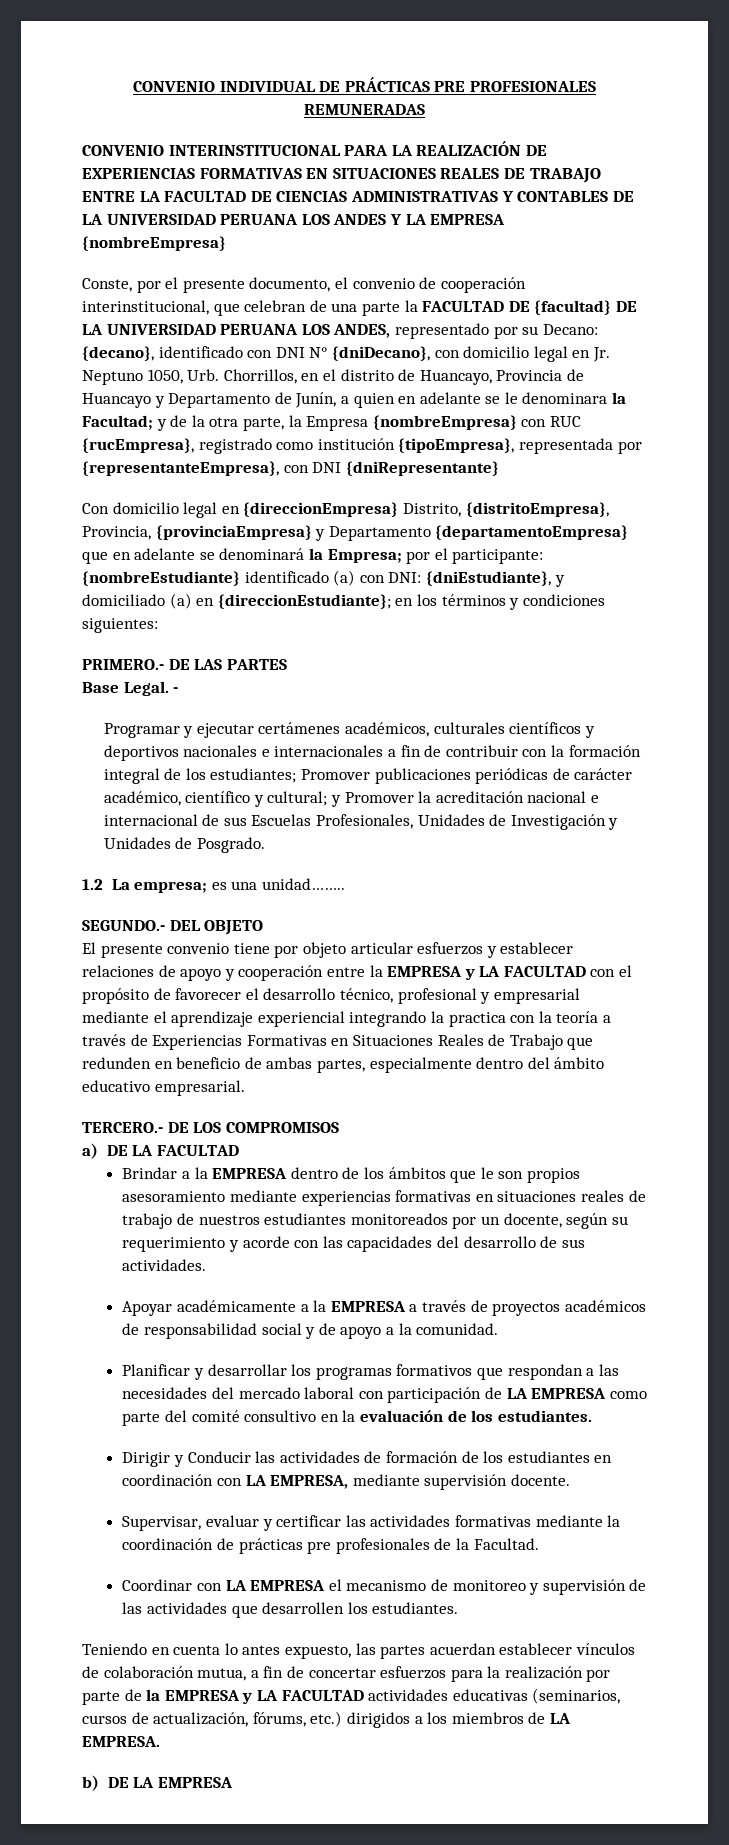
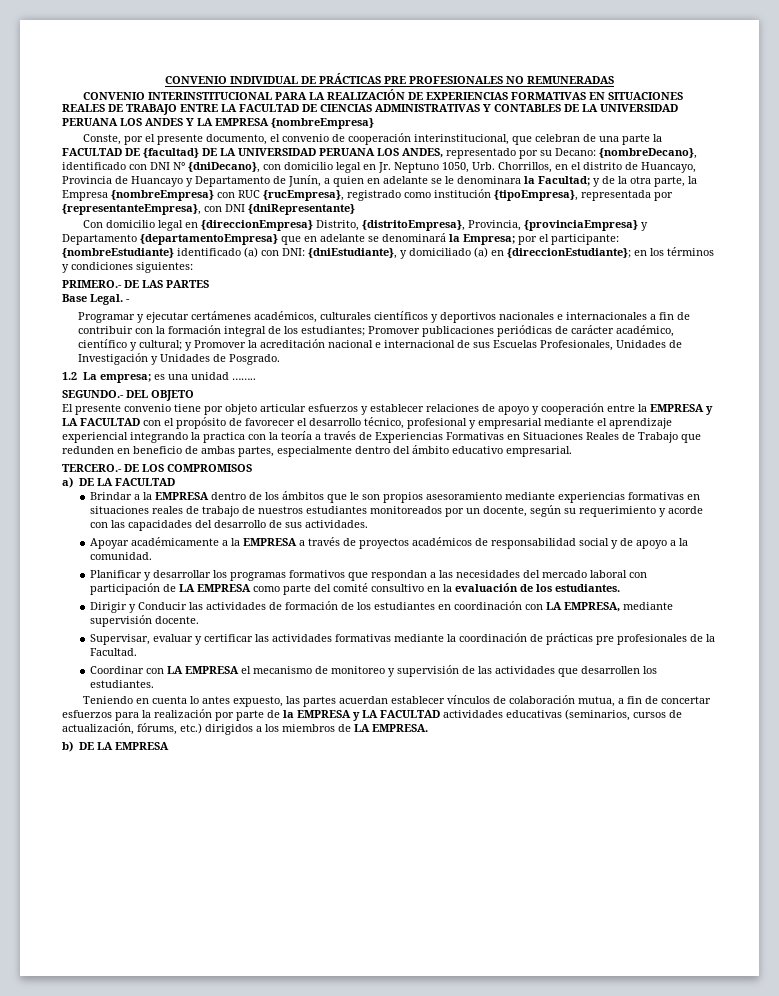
- CONVENIO INDIVIDUAL DE PRÁCTICAS PRE PROFESIONALES REMUNERADAS
+ CONVENIO INDIVIDUAL DE PRÁCTICAS PRE PROFESIONALES NO REMUNERADAS
- {decano}, identificado con DNI N° {dniDecano}, con domicilio legal en Jr. Neptuno 1050, Urb. Chorrillos, en el distrito de Huancayo, Provincia de Huancayo y Departamento de Junín, a quien en adelante se le denominara la Facultad;
+ {nombreDecano}, identificado con DNI N° {dniDecano}, con domicilio legal en Jr. Neptuno 1050, Urb. Chorrillos, en el distrito de Huancayo, Provincia de Huancayo y Departamento de Junín, a quien en adelante se le denominara la Facultad;
- 1.2 La empresa; es una unidad……..
+ 1.2 La empresa; es una unidad ……..

